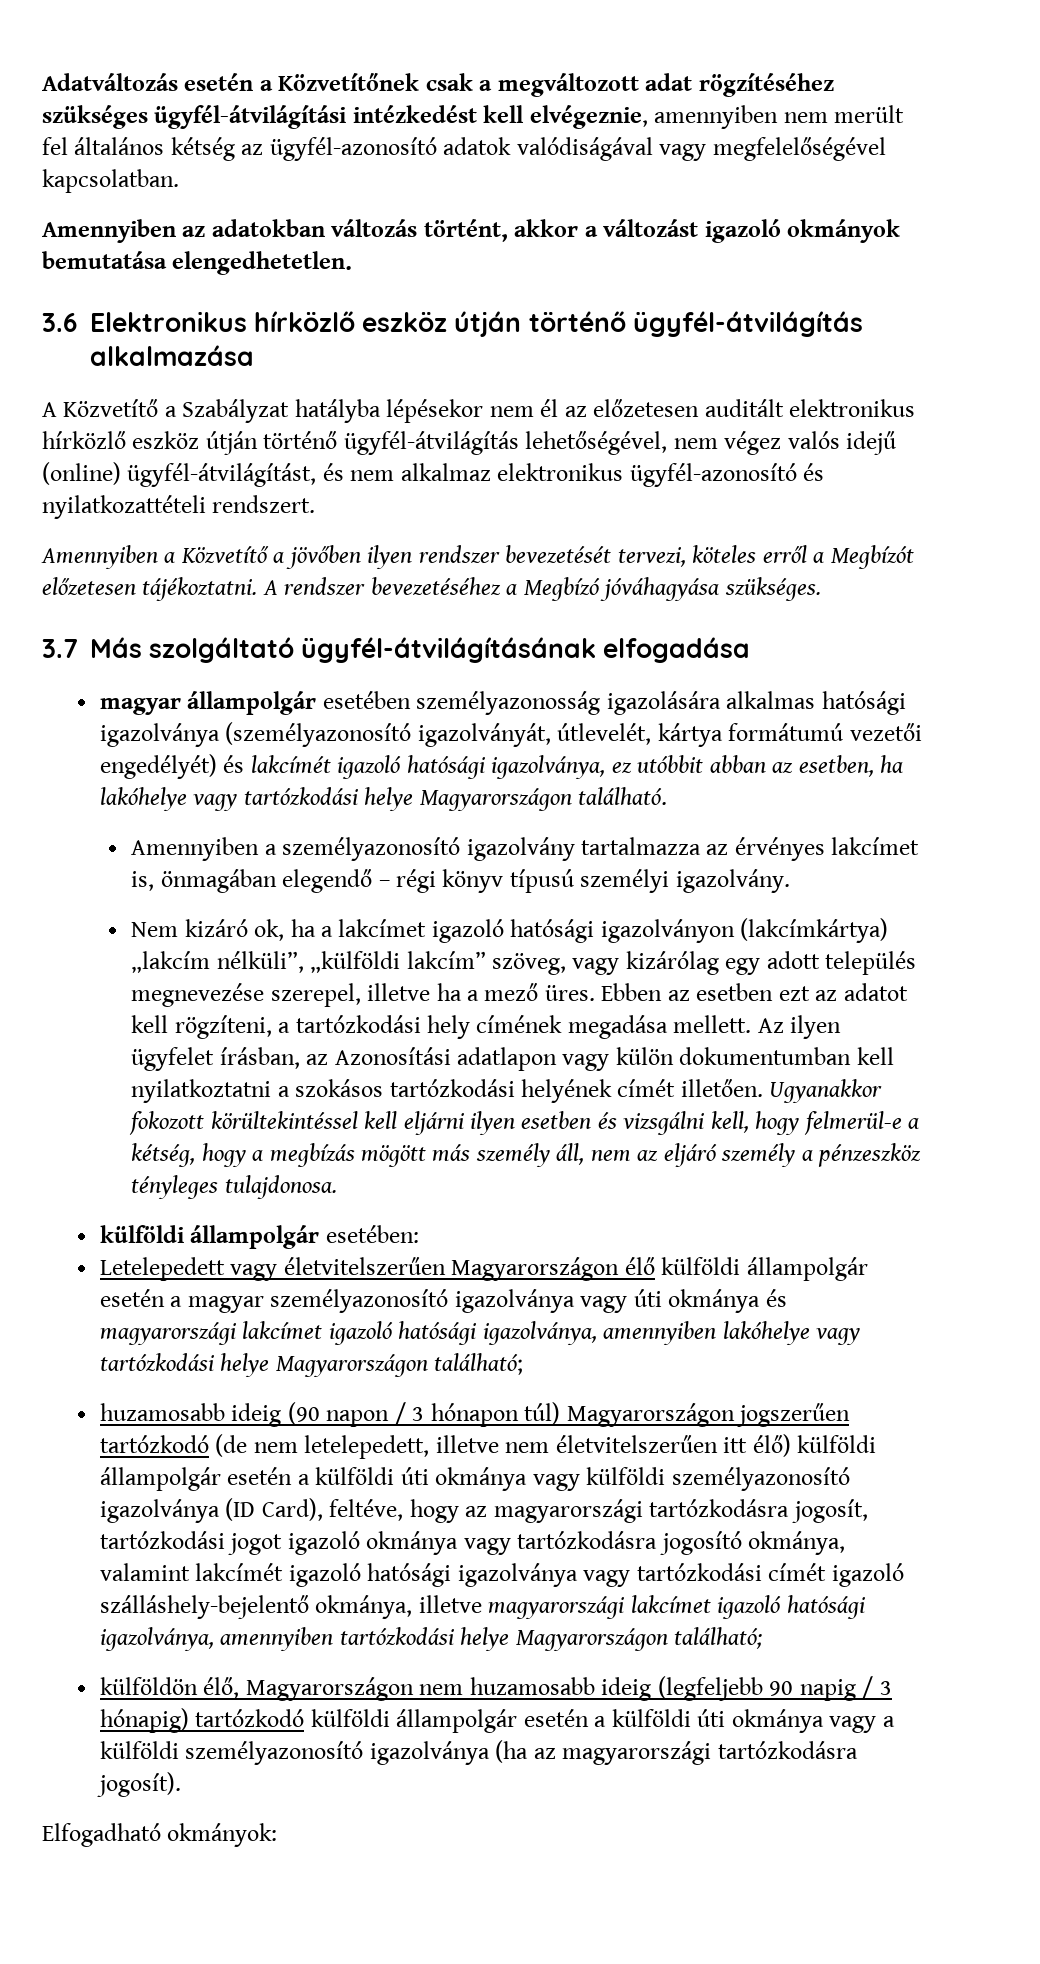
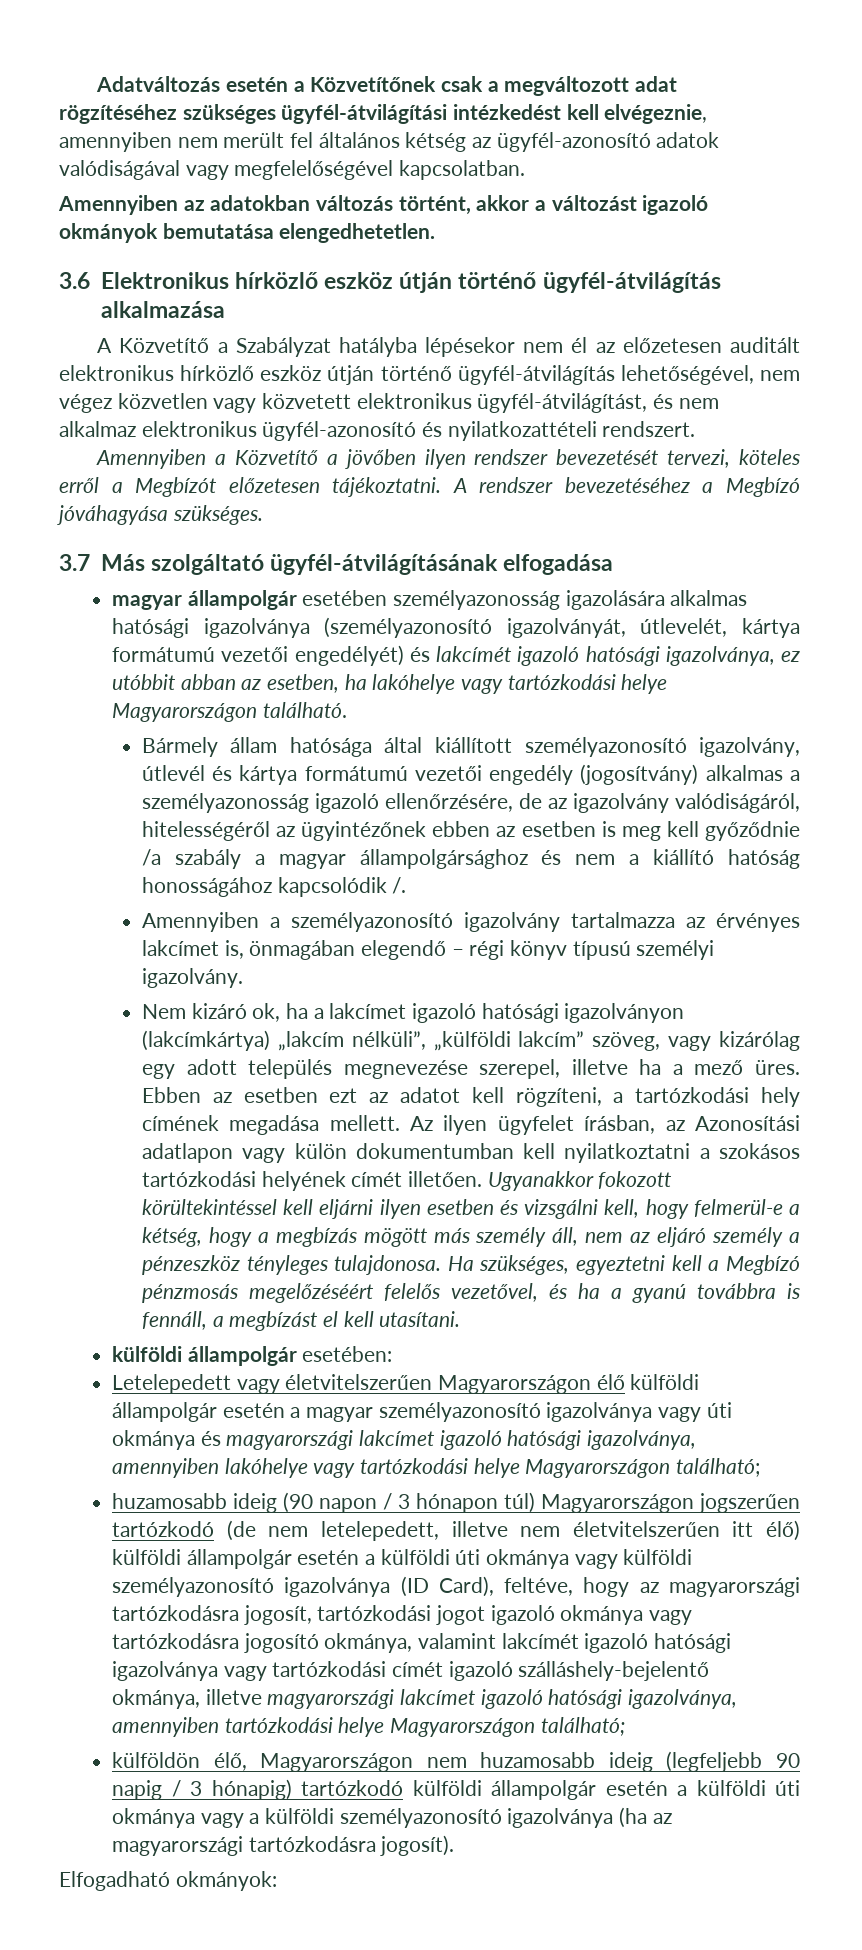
- A Közvetítő a Szabályzat hatályba lépésekor nem él az előzetesen auditált elektronikus hírközlő eszköz útján történő ügyfél-átvilágítás lehetőségével, nem végez valós idejű (online) ügyfél-átvilágítást, és nem alkalmaz elektronikus ügyfél-azonosító és nyilatkozattételi rendszert.
+ A Közvetítő a Szabályzat hatályba lépésekor nem él az előzetesen auditált elektronikus hírközlő eszköz útján történő ügyfél-átvilágítás lehetőségével, nem végez közvetlen vagy közvetett elektronikus ügyfél-átvilágítást, és nem alkalmaz elektronikus ügyfél-azonosító és nyilatkozattételi rendszert.
+ Bármely állam hatósága által kiállított személyazonosító igazolvány, útlevél és kártya formátumú vezetői engedély (jogosítvány) alkalmas a személyazonosság igazoló ellenőrzésére, de az igazolvány valódiságáról, hitelességéről az ügyintézőnek ebben az esetben is meg kell győződnie /a szabály a magyar állampolgársághoz és nem a kiállító hatóság honosságához kapcsolódik /.
+ Ha szükséges, egyeztetni kell a Megbízó pénzmosás megelőzéséért felelős vezetővel, és ha a gyanú továbbra is fennáll, a megbízást el kell utasítani.

